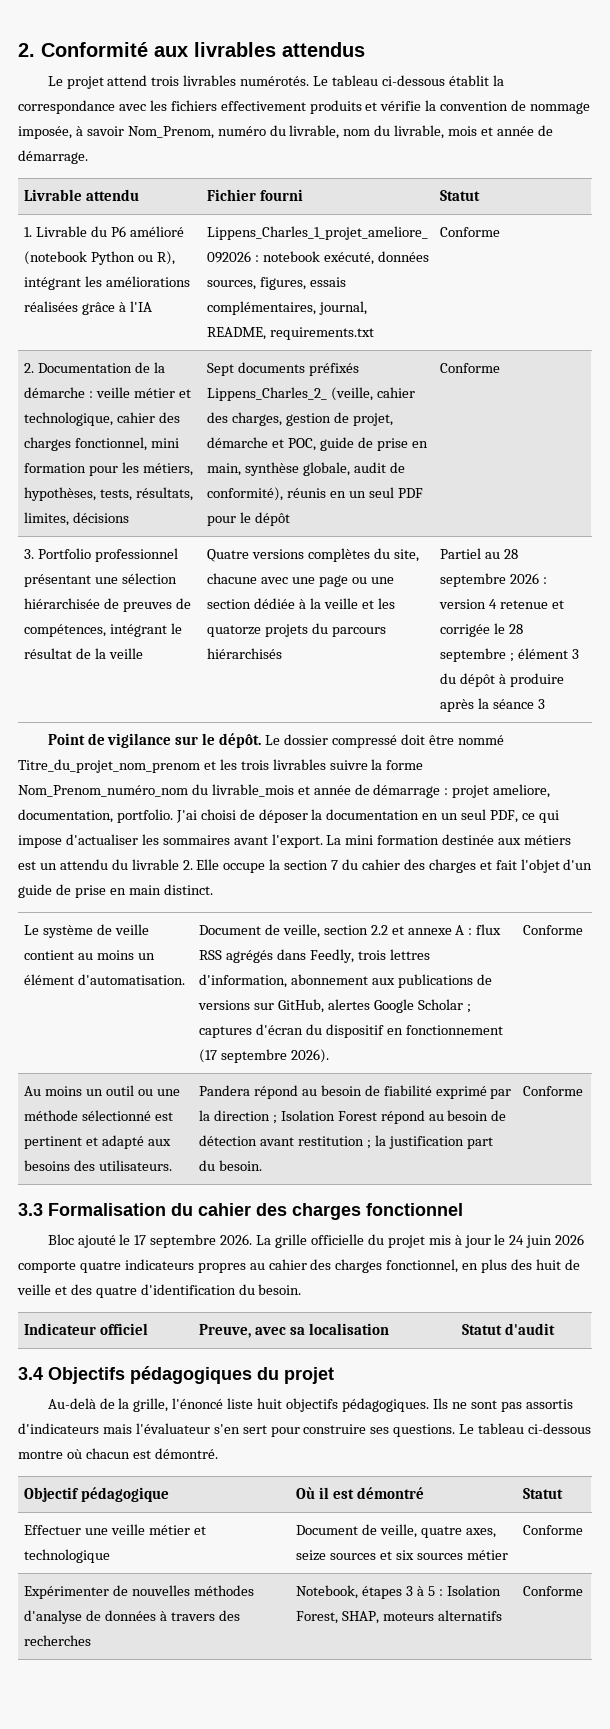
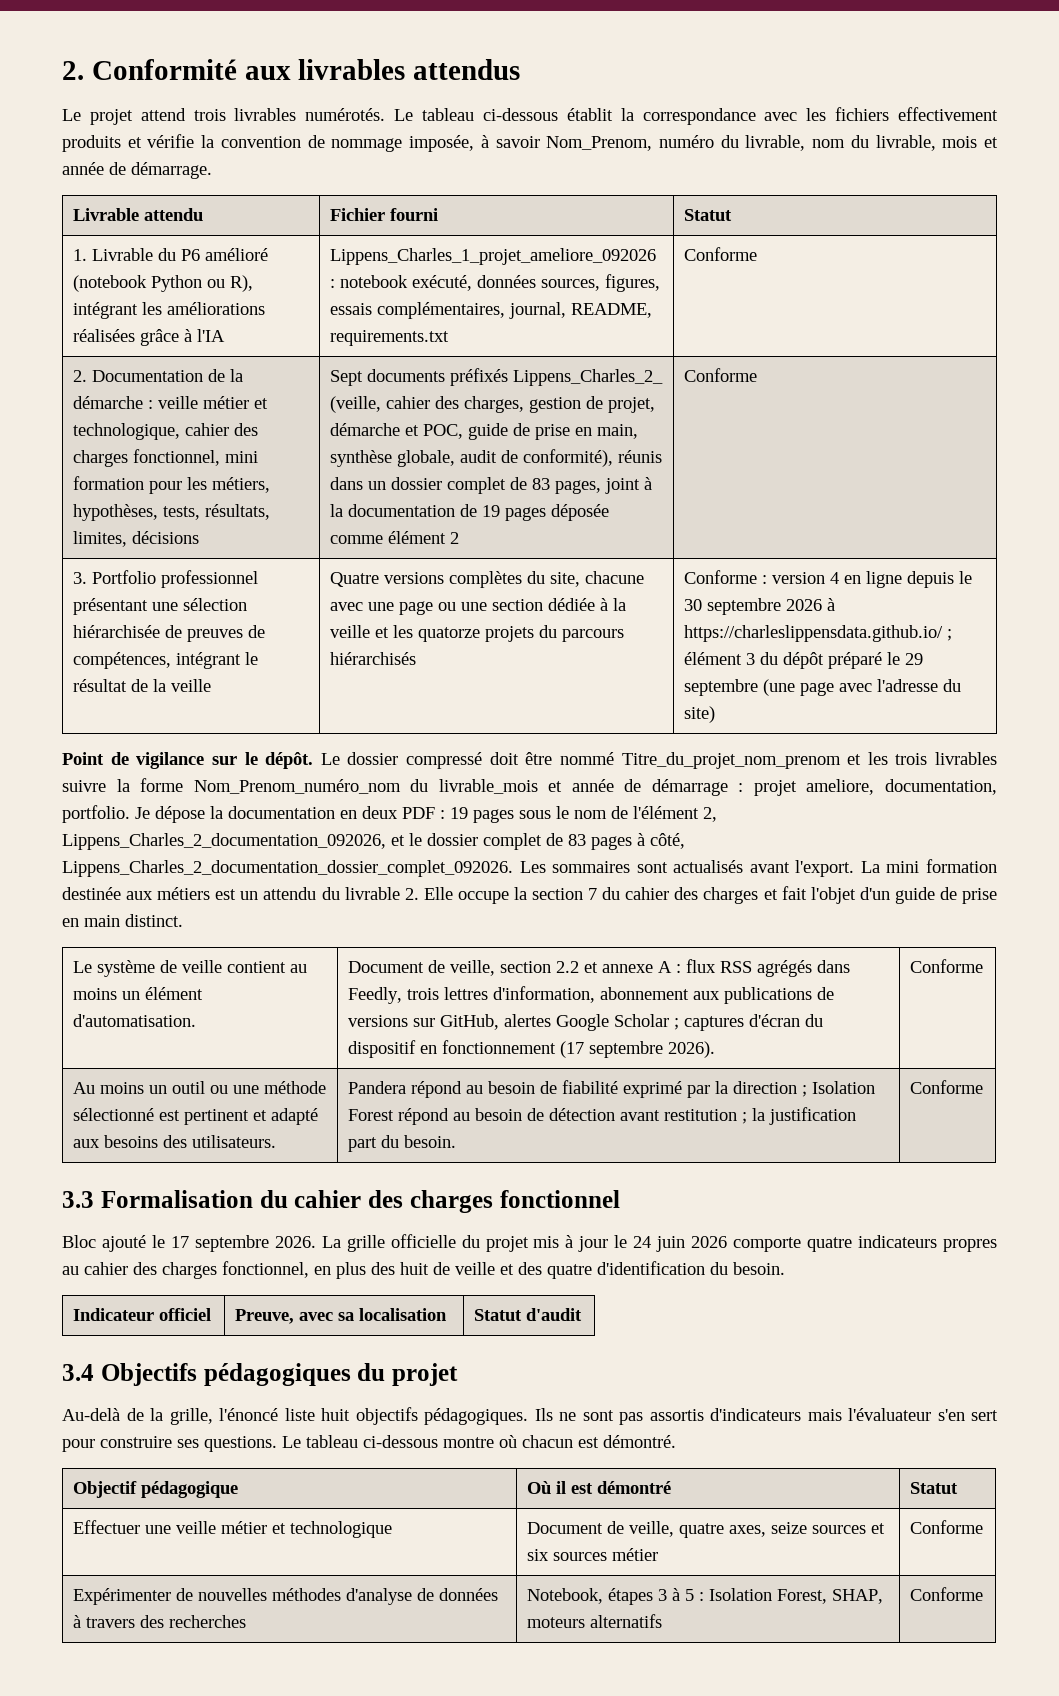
- Sept documents préfixés Lippens_Charles_2_ (veille, cahier des charges, gestion de projet, démarche et POC, guide de prise en main, synthèse globale, audit de conformité), réunis en un seul PDF pour le dépôt
+ Sept documents préfixés Lippens_Charles_2_ (veille, cahier des charges, gestion de projet, démarche et POC, guide de prise en main, synthèse globale, audit de conformité), réunis dans un dossier complet de 83 pages, joint à la documentation de 19 pages déposée comme élément 2
- Partiel au 28 septembre 2026 : version 4 retenue et corrigée le 28 septembre ; élément 3 du dépôt à produire après la séance 3
+ Conforme : version 4 en ligne depuis le 30 septembre 2026 à https://charleslippensdata.github.io/ ; élément 3 du dépôt préparé le 29 septembre (une page avec l'adresse du site)
- J'ai choisi de déposer la documentation en un seul PDF, ce qui impose d'actualiser les sommaires avant l'export.
+ Je dépose la documentation en deux PDF : 19 pages sous le nom de l'élément 2, Lippens_Charles_2_documentation_092026, et le dossier complet de 83 pages à côté, Lippens_Charles_2_documentation_dossier_complet_092026. Les sommaires sont actualisés avant l'export.

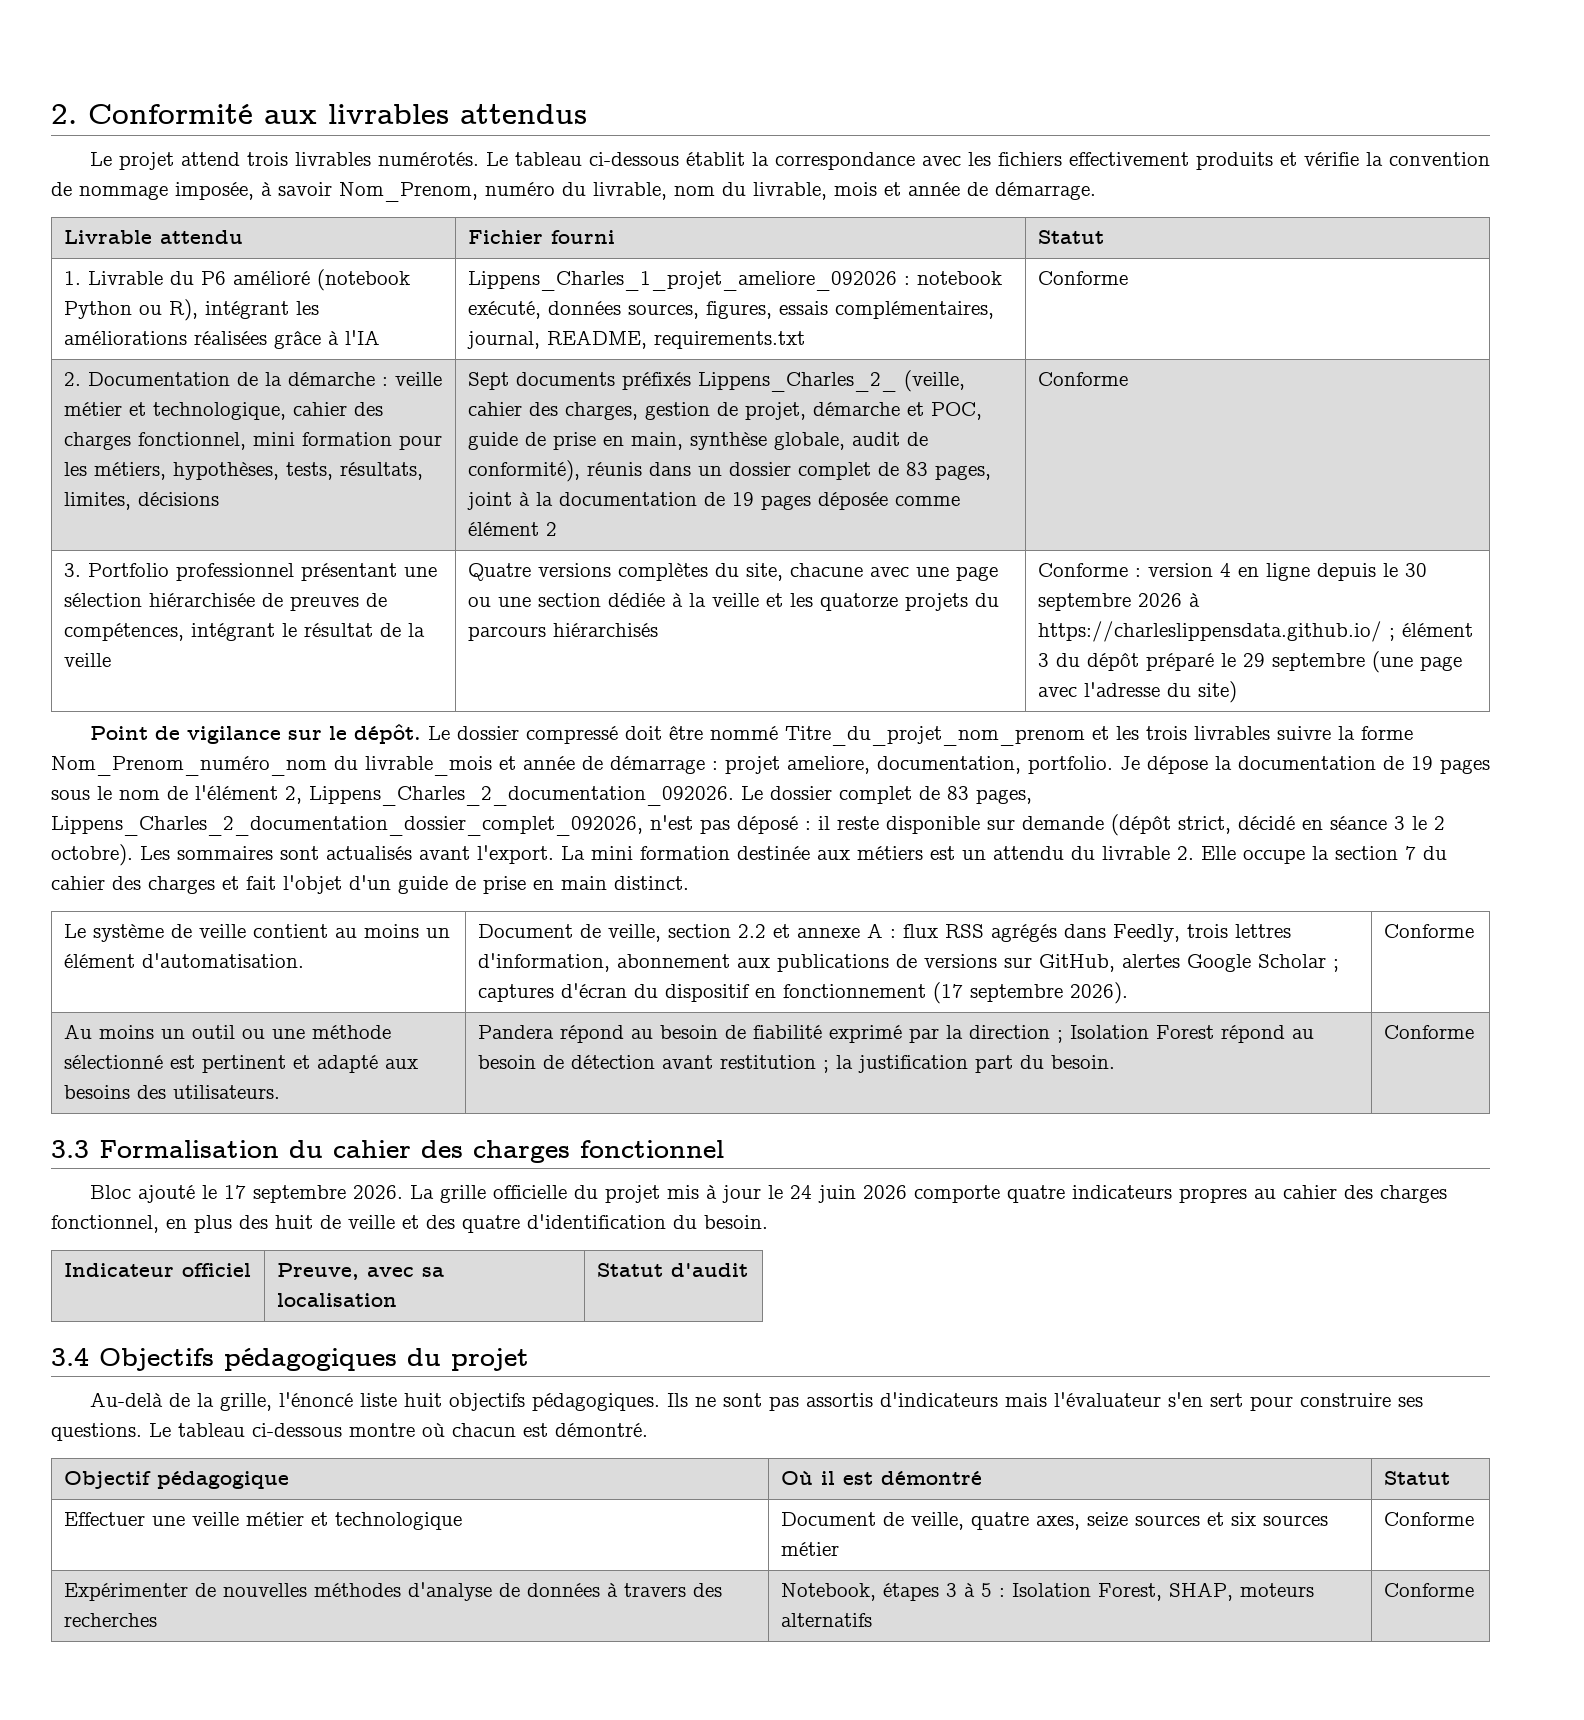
- Je dépose la documentation en deux PDF : 19 pages sous le nom de l'élément 2, Lippens_Charles_2_documentation_092026, et le dossier complet de 83 pages à côté, Lippens_Charles_2_documentation_dossier_complet_092026.
+ Je dépose la documentation de 19 pages sous le nom de l'élément 2, Lippens_Charles_2_documentation_092026. Le dossier complet de 83 pages, Lippens_Charles_2_documentation_dossier_complet_092026, n'est pas déposé : il reste disponible sur demande (dépôt strict, décidé en séance 3 le 2 octobre).

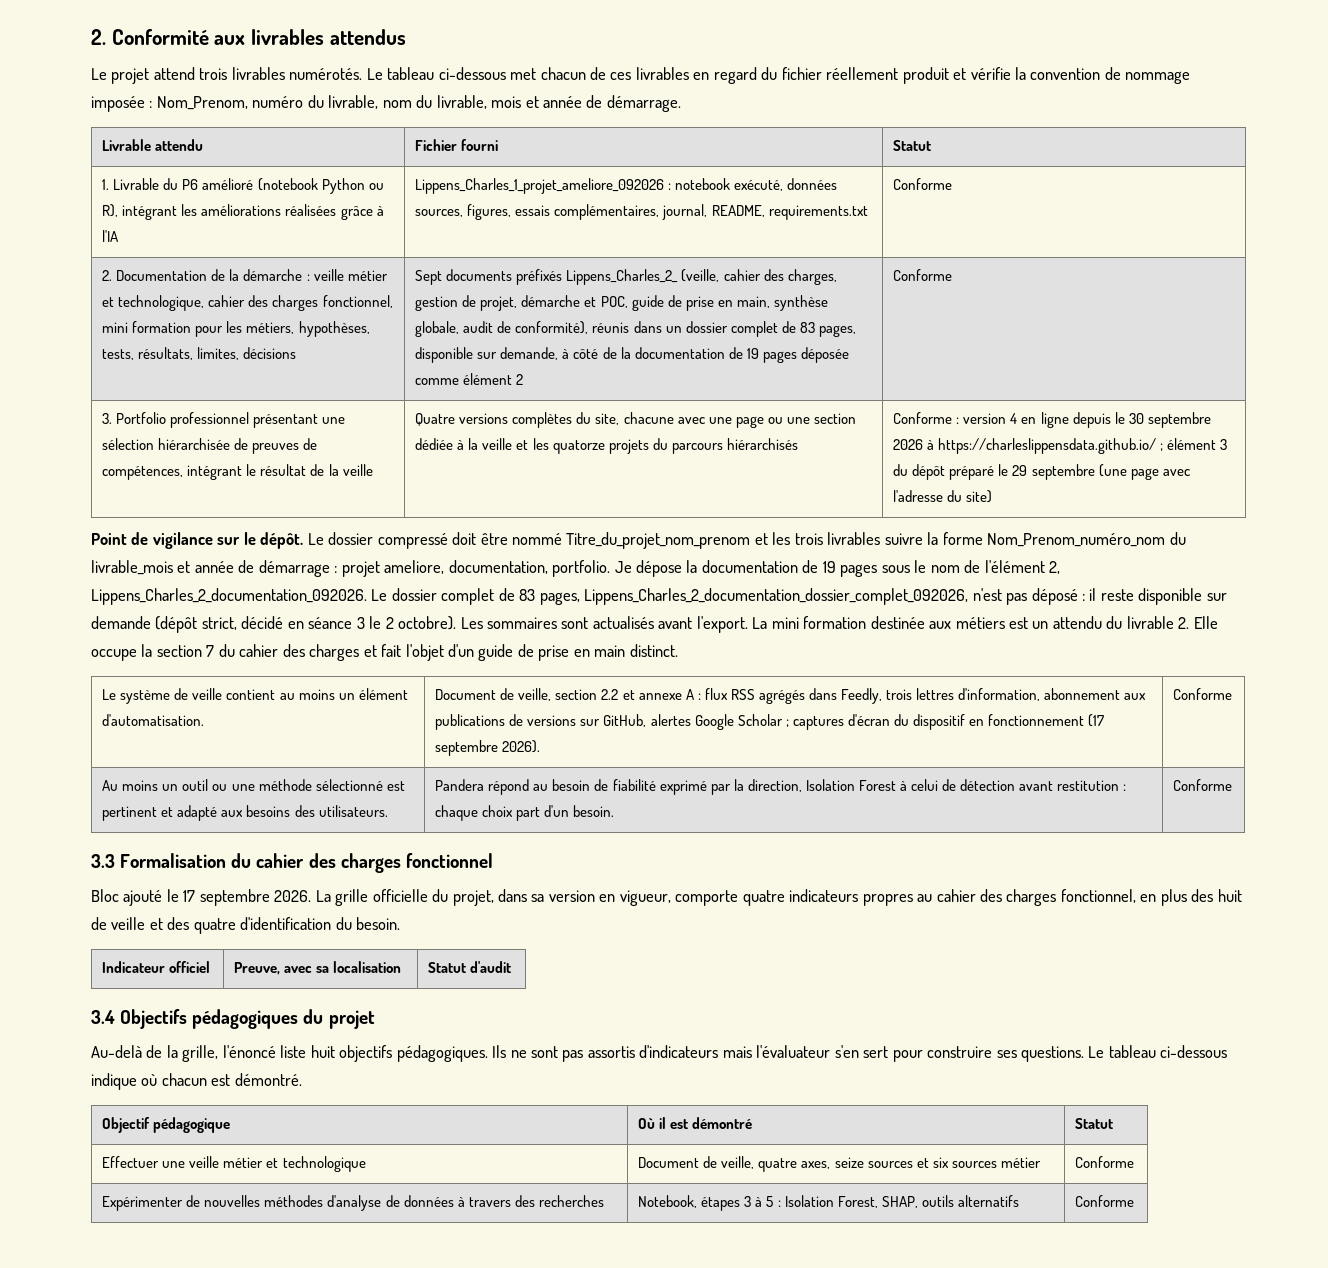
- Le tableau ci-dessous établit la correspondance avec les fichiers effectivement produits et vérifie la convention de nommage imposée, à savoir Nom_Prenom, numéro du livrable, nom du livrable, mois et année de démarrage.
+ Le tableau ci-dessous met chacun de ces livrables en regard du fichier réellement produit et vérifie la convention de nommage imposée : Nom_Prenom, numéro du livrable, nom du livrable, mois et année de démarrage.
- Sept documents préfixés Lippens_Charles_2_ (veille, cahier des charges, gestion de projet, démarche et POC, guide de prise en main, synthèse globale, audit de conformité), réunis dans un dossier complet de 83 pages, joint à la documentation de 19 pages déposée comme élément 2
+ Sept documents préfixés Lippens_Charles_2_ (veille, cahier des charges, gestion de projet, démarche et POC, guide de prise en main, synthèse globale, audit de conformité), réunis dans un dossier complet de 83 pages, disponible sur demande, à côté de la documentation de 19 pages déposée comme élément 2
- Pandera répond au besoin de fiabilité exprimé par la direction ; Isolation Forest répond au besoin de détection avant restitution ; la justification part du besoin.
+ Pandera répond au besoin de fiabilité exprimé par la direction, Isolation Forest à celui de détection avant restitution : chaque choix part d'un besoin.
- La grille officielle du projet mis à jour le 24 juin 2026 comporte quatre indicateurs propres au cahier des charges fonctionnel, en plus des huit de veille et des quatre d'identification du besoin.
+ La grille officielle du projet, dans sa version en vigueur, comporte quatre indicateurs propres au cahier des charges fonctionnel, en plus des huit de veille et des quatre d'identification du besoin.
- Le tableau ci-dessous montre où chacun est démontré.
+ Le tableau ci-dessous indique où chacun est démontré.
- Expérimenter de nouvelles méthodes d'analyse de données à travers des recherches | Notebook, étapes 3 à 5 : Isolation Forest, SHAP, moteurs alternatifs | Conforme
+ Expérimenter de nouvelles méthodes d'analyse de données à travers des recherches | Notebook, étapes 3 à 5 : Isolation Forest, SHAP, outils alternatifs | Conforme

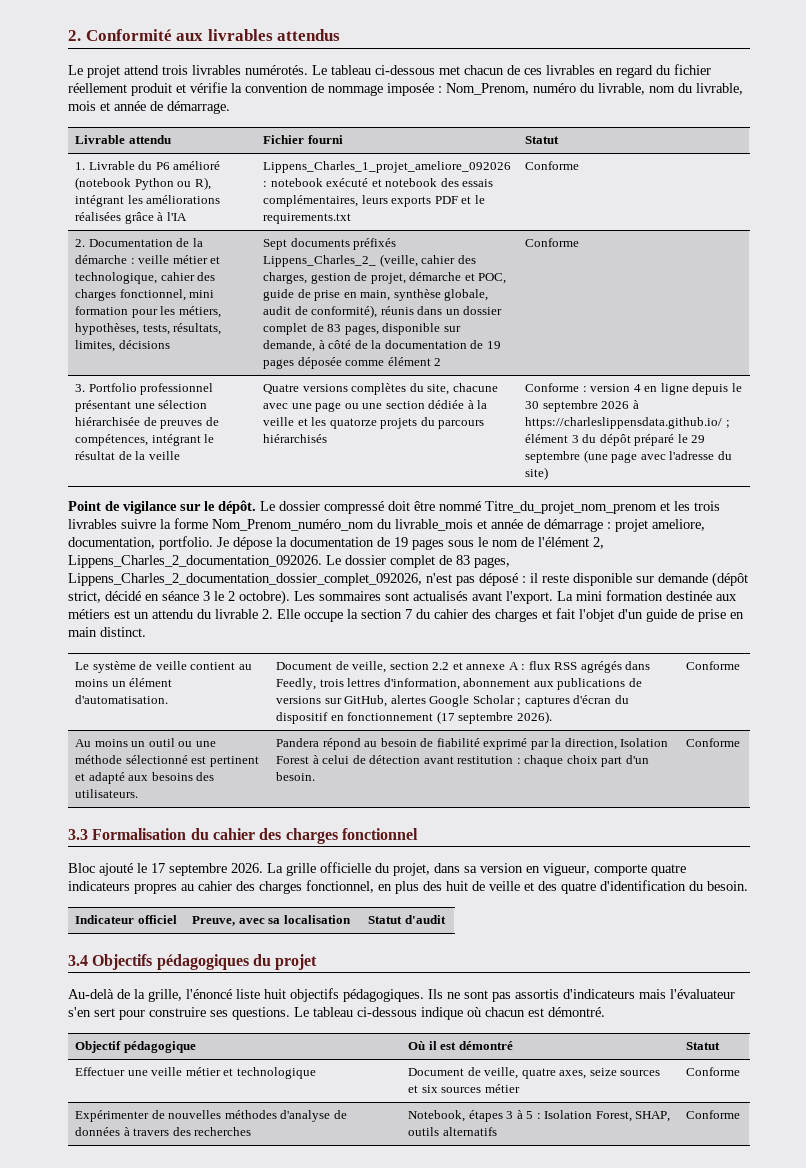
- 1. Livrable du P6 amélioré (notebook Python ou R), intégrant les améliorations réalisées grâce à l'IA | Lippens_Charles_1_projet_ameliore_092026 : notebook exécuté, données sources, figures, essais complémentaires, journal, README, requirements.txt | Conforme
+ 1. Livrable du P6 amélioré (notebook Python ou R), intégrant les améliorations réalisées grâce à l'IA | Lippens_Charles_1_projet_ameliore_092026 : notebook exécuté et notebook des essais complémentaires, leurs exports PDF et le requirements.txt | Conforme

